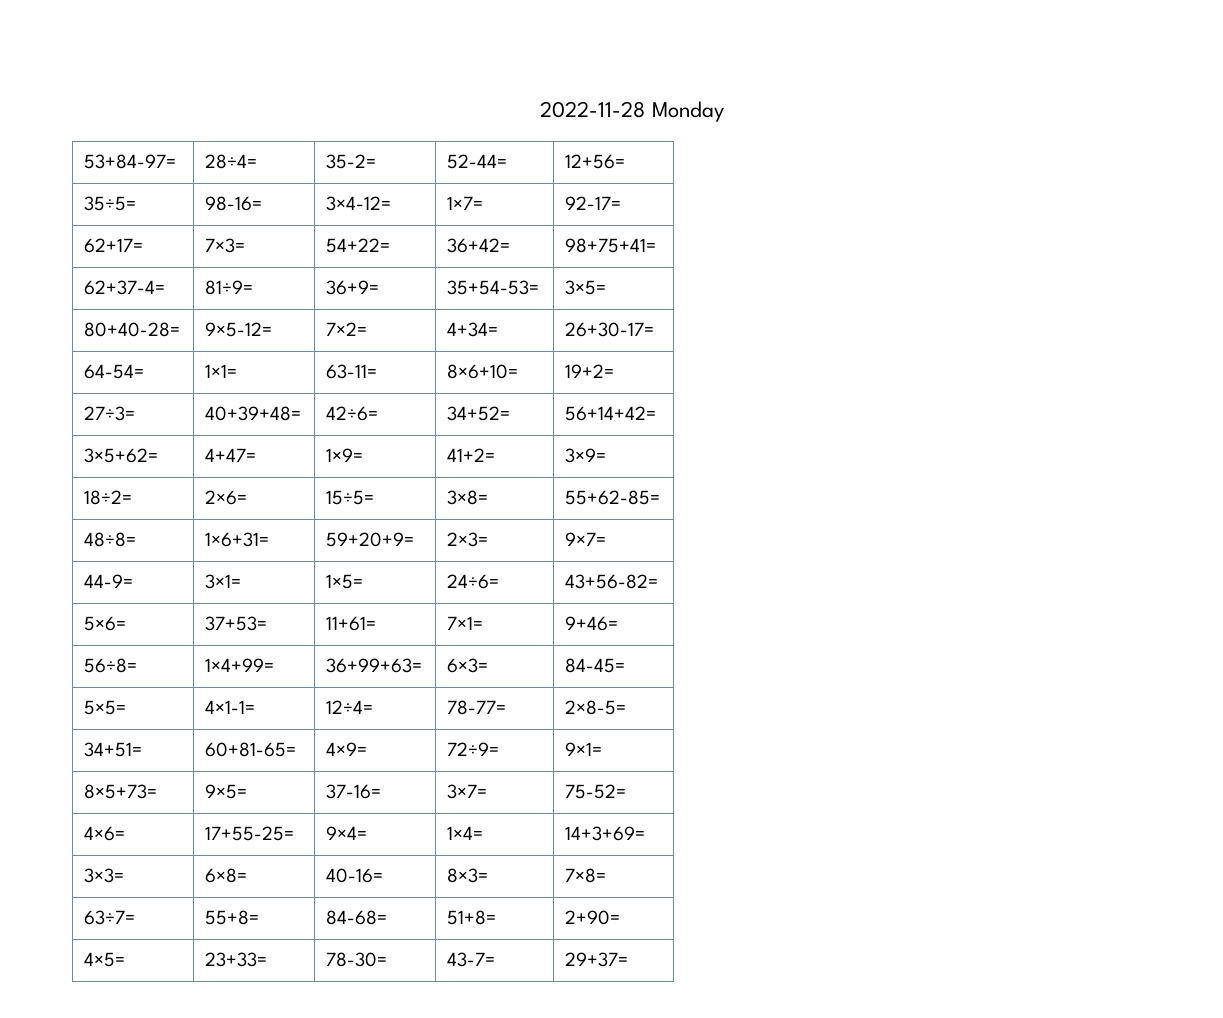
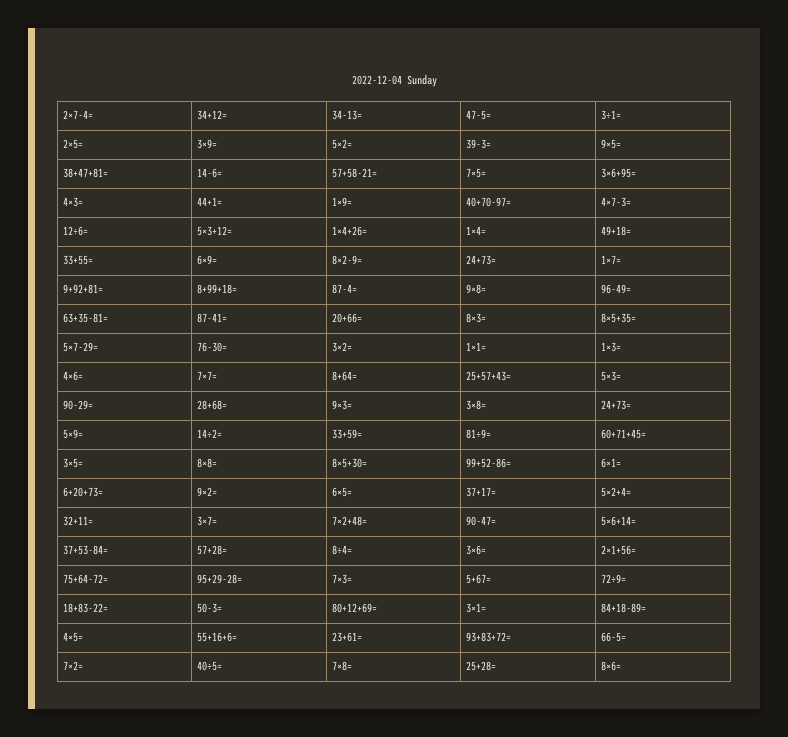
- 2022-11-28 Monday
- 53+84-97= | 28÷4= | 35-2= | 52-44= | 12+56=
- 35÷5= | 98-16= | 3×4-12= | 1×7= | 92-17=
- 62+17= | 7×3= | 54+22= | 36+42= | 98+75+41=
- 62+37-4= | 81÷9= | 36+9= | 35+54-53= | 3×5=
- 80+40-28= | 9×5-12= | 7×2= | 4+34= | 26+30-17=
- 64-54= | 1×1= | 63-11= | 8×6+10= | 19+2=
- 27÷3= | 40+39+48= | 42÷6= | 34+52= | 56+14+42=
- 3×5+62= | 4+47= | 1×9= | 41+2= | 3×9=
- 18÷2= | 2×6= | 15÷5= | 3×8= | 55+62-85=
- 48÷8= | 1×6+31= | 59+20+9= | 2×3= | 9×7=
- 44-9= | 3×1= | 1×5= | 24÷6= | 43+56-82=
- 5×6= | 37+53= | 11+61= | 7×1= | 9+46=
- 56÷8= | 1×4+99= | 36+99+63= | 6×3= | 84-45=
- 5×5= | 4×1-1= | 12÷4= | 78-77= | 2×8-5=
- 34+51= | 60+81-65= | 4×9= | 72÷9= | 9×1=
- 8×5+73= | 9×5= | 37-16= | 3×7= | 75-52=
- 4×6= | 17+55-25= | 9×4= | 1×4= | 14+3+69=
- 3×3= | 6×8= | 40-16= | 8×3= | 7×8=
- 63÷7= | 55+8= | 84-68= | 51+8= | 2+90=
- 4×5= | 23+33= | 78-30= | 43-7= | 29+37=
+ 2022-12-04 Sunday
+ 2×7-4= | 34+12= | 34-13= | 47-5= | 3÷1=
+ 2×5= | 3×9= | 5×2= | 39-3= | 9×5=
+ 38+47+81= | 14-6= | 57+58-21= | 7×5= | 3×6+95=
+ 4×3= | 44+1= | 1×9= | 40+70-97= | 4×7-3=
+ 12÷6= | 5×3+12= | 1×4+26= | 1×4= | 49+18=
+ 33+55= | 6×9= | 8×2-9= | 24+73= | 1×7=
+ 9+92+81= | 8+99+18= | 87-4= | 9×8= | 96-49=
+ 63+35-81= | 87-41= | 20+66= | 8×3= | 8×5+35=
+ 5×7-29= | 76-30= | 3×2= | 1×1= | 1×3=
+ 4×6= | 7×7= | 8+64= | 25+57+43= | 5×3=
+ 90-29= | 28+68= | 9×3= | 3×8= | 24+73=
+ 5×9= | 14÷2= | 33+59= | 81÷9= | 60+71+45=
+ 3×5= | 8×8= | 8×5+30= | 99+52-86= | 6×1=
+ 6+20+73= | 9×2= | 6×5= | 37+17= | 5×2+4=
+ 32+11= | 3×7= | 7×2+48= | 90-47= | 5×6+14=
+ 37+53-84= | 57+28= | 8÷4= | 3×6= | 2×1+56=
+ 75+64-72= | 95+29-28= | 7×3= | 5+67= | 72÷9=
+ 18+83-22= | 50-3= | 80+12+69= | 3×1= | 84+18-89=
+ 4×5= | 55+16+6= | 23+61= | 93+83+72= | 66-5=
+ 7×2= | 40÷5= | 7×8= | 25+28= | 8×6=

